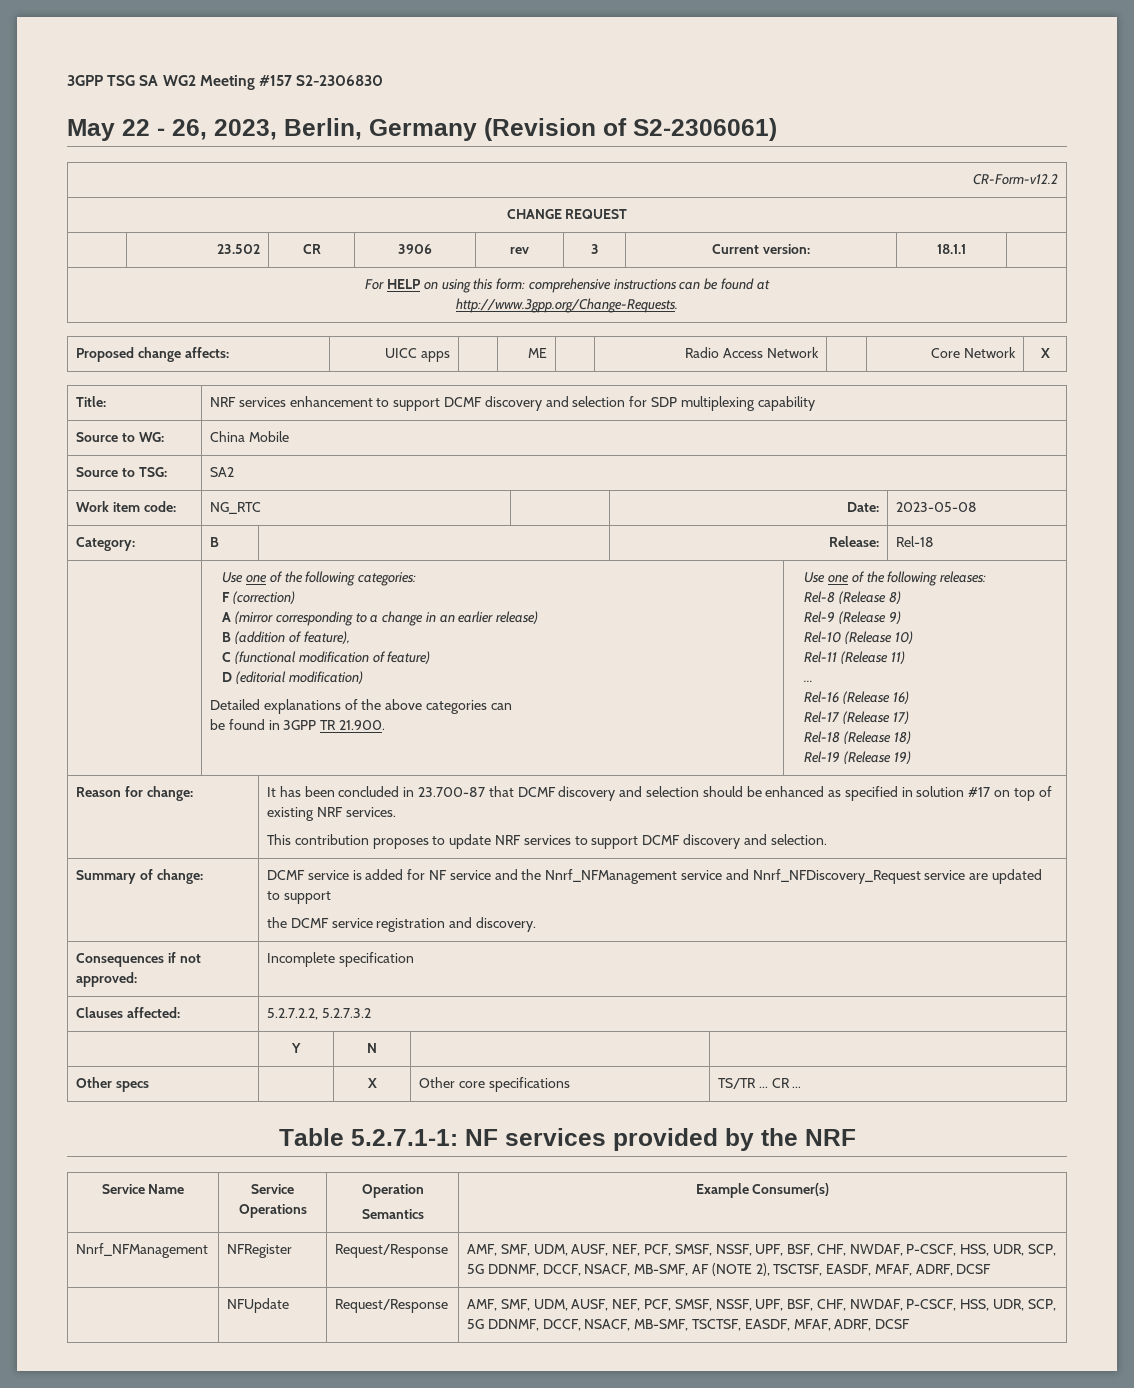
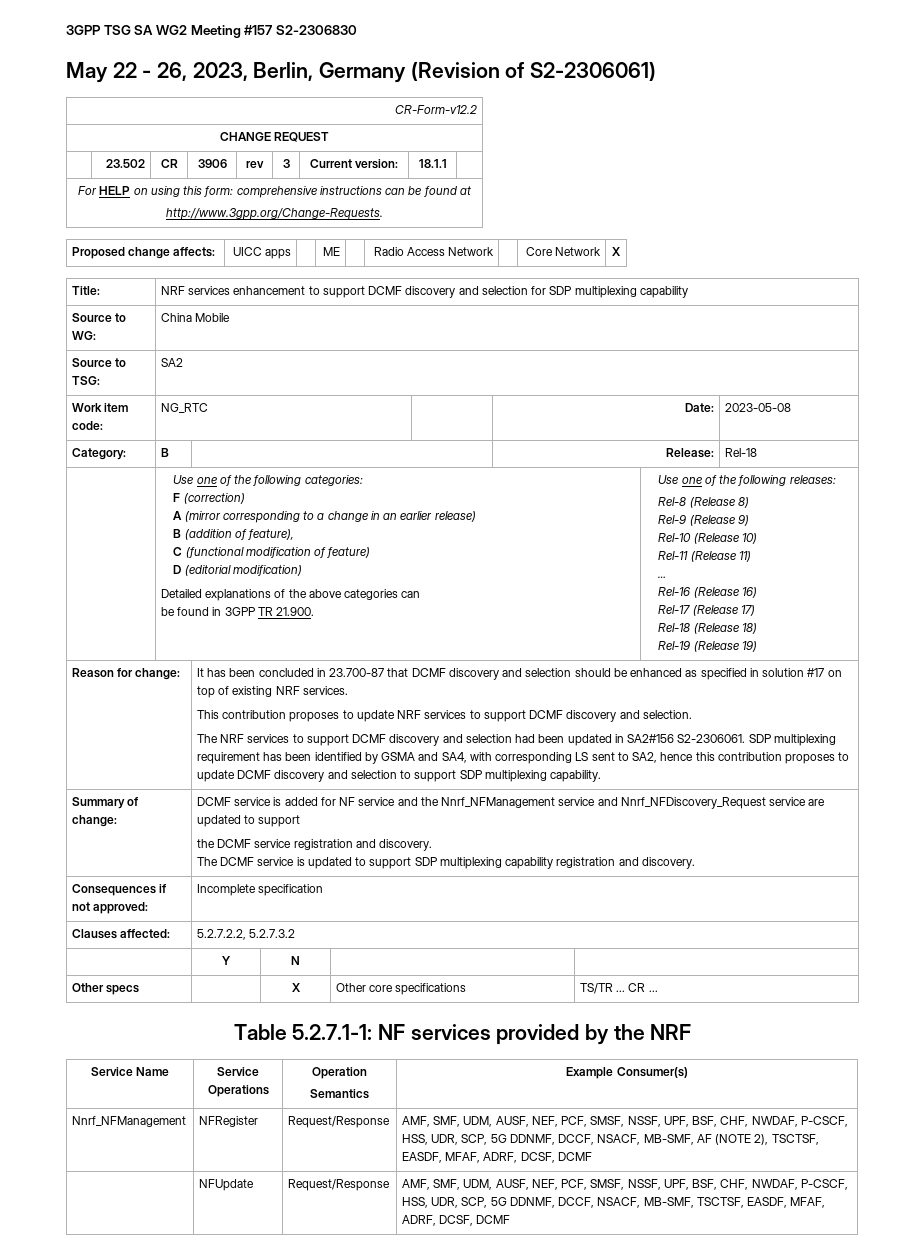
+ The NRF services to support DCMF discovery and selection had been updated in SA2#156 S2-2306061. SDP multiplexing requirement has been identified by GSMA and SA4, with corresponding LS sent to SA2, hence this contribution proposes to update DCMF discovery and selection to support SDP multiplexing capability.
  Summary of change: | DCMF service is added for NF service and the Nnrf_NFManagement service and Nnrf_NFDiscovery_Request service are updated to support
  the DCMF service registration and discovery.
+ The DCMF service is updated to support SDP multiplexing capability registration and discovery.
- Nnrf_NFManagement | NFRegister | Request/Response | AMF, SMF, UDM, AUSF, NEF, PCF, SMSF, NSSF, UPF, BSF, CHF, NWDAF, P-CSCF, HSS, UDR, SCP, 5G DDNMF, DCCF, NSACF, MB-SMF, AF (NOTE 2), TSCTSF, EASDF, MFAF, ADRF, DCSF
+ Nnrf_NFManagement | NFRegister | Request/Response | AMF, SMF, UDM, AUSF, NEF, PCF, SMSF, NSSF, UPF, BSF, CHF, NWDAF, P-CSCF, HSS, UDR, SCP, 5G DDNMF, DCCF, NSACF, MB-SMF, AF (NOTE 2), TSCTSF, EASDF, MFAF, ADRF, DCSF, DCMF
- | NFUpdate | Request/Response | AMF, SMF, UDM, AUSF, NEF, PCF, SMSF, NSSF, UPF, BSF, CHF, NWDAF, P-CSCF, HSS, UDR, SCP, 5G DDNMF, DCCF, NSACF, MB-SMF, TSCTSF, EASDF, MFAF, ADRF, DCSF
+ | NFUpdate | Request/Response | AMF, SMF, UDM, AUSF, NEF, PCF, SMSF, NSSF, UPF, BSF, CHF, NWDAF, P-CSCF, HSS, UDR, SCP, 5G DDNMF, DCCF, NSACF, MB-SMF, TSCTSF, EASDF, MFAF, ADRF, DCSF, DCMF

